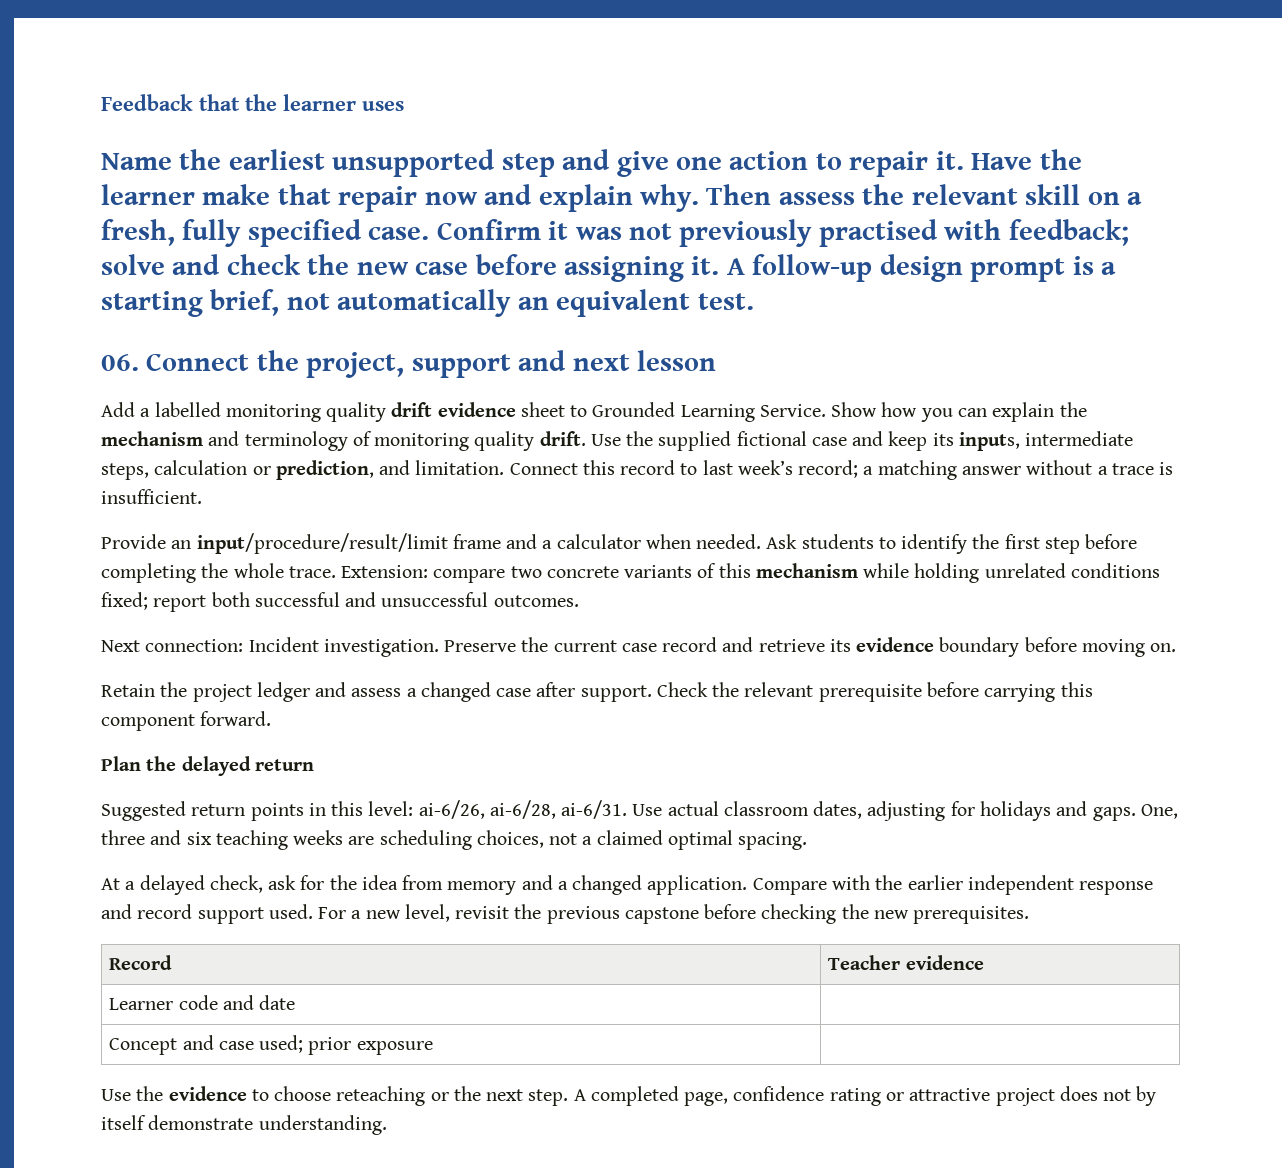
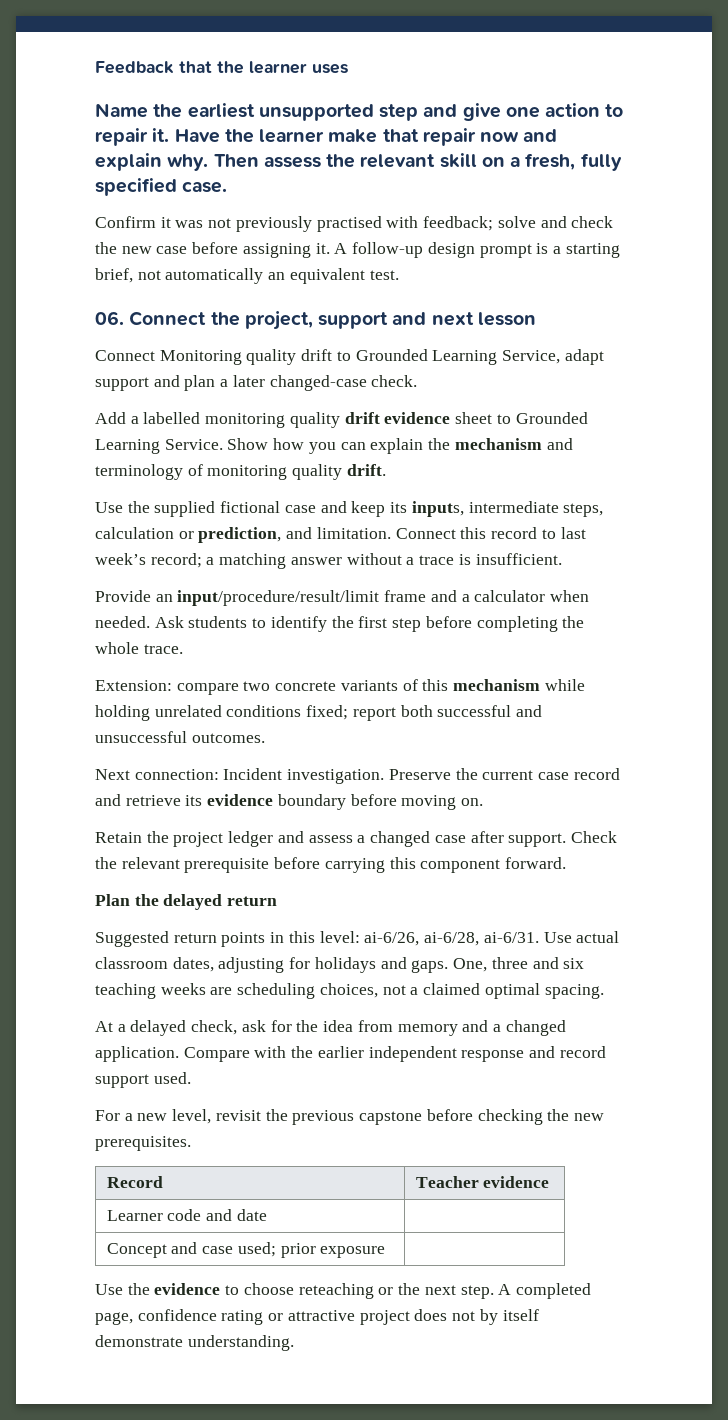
- Then assess the relevant skill on a fresh, fully specified case. Confirm it was not previously practised with feedback; solve and check the new case before assigning it.
+ Then assess the relevant skill on a fresh, fully specified case.
+ Confirm it was not previously practised with feedback; solve and check the new case before assigning it.
+ Connect Monitoring quality drift to Grounded Learning Service, adapt support and plan a later changed-case check.
- Show how you can explain the mechanism and terminology of monitoring quality drift. Use the supplied fictional case and keep its inputs, intermediate steps, calculation or prediction, and limitation.
+ Show how you can explain the mechanism and terminology of monitoring quality drift.
+ Use the supplied fictional case and keep its inputs, intermediate steps, calculation or prediction, and limitation.
- Ask students to identify the first step before completing the whole trace. Extension: compare two concrete variants of this mechanism while holding unrelated conditions fixed; report both successful and unsuccessful outcomes.
+ Ask students to identify the first step before completing the whole trace.
+ Extension: compare two concrete variants of this mechanism while holding unrelated conditions fixed; report both successful and unsuccessful outcomes.
- Compare with the earlier independent response and record support used. For a new level, revisit the previous capstone before checking the new prerequisites.
+ Compare with the earlier independent response and record support used.
+ For a new level, revisit the previous capstone before checking the new prerequisites.

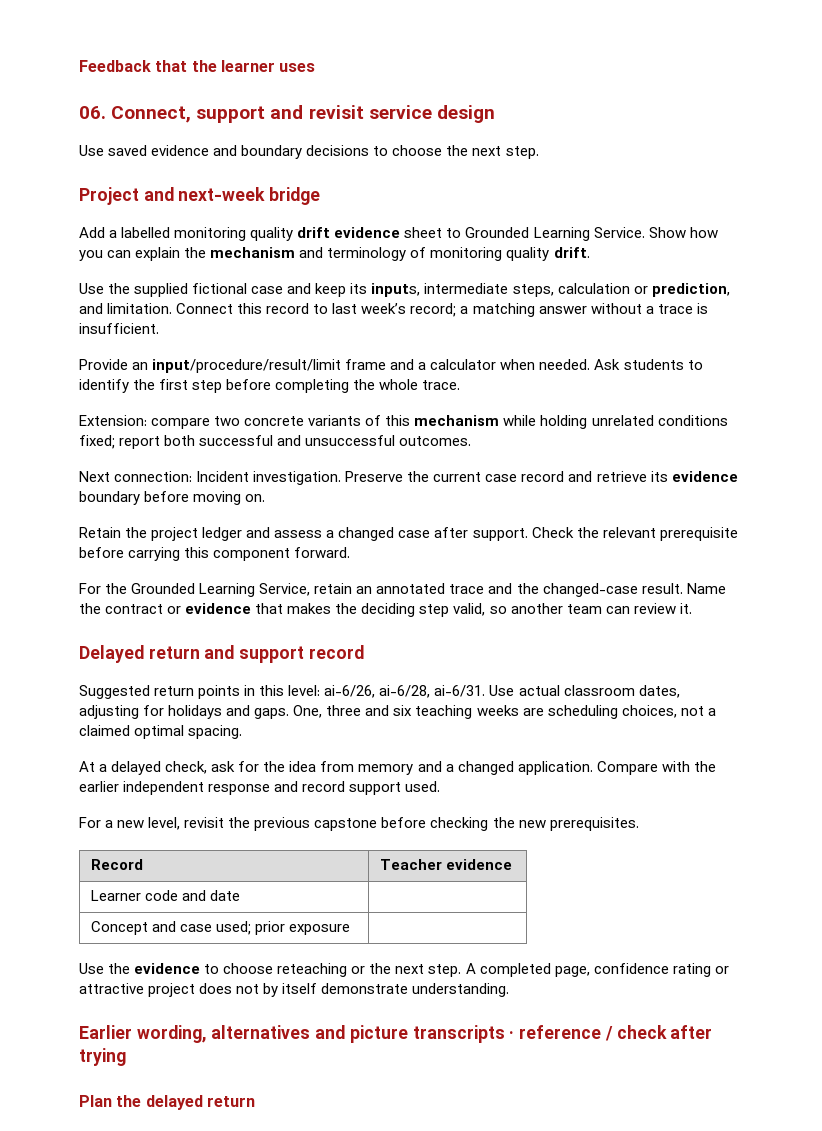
- Name the earliest unsupported step and give one action to repair it. Have the learner make that repair now and explain why. Then assess the relevant skill on a fresh, fully specified case.
- Confirm it was not previously practised with feedback; solve and check the new case before assigning it. A follow-up design prompt is a starting brief, not automatically an equivalent test.
- 06. Connect the project, support and next lesson
- Connect Monitoring quality drift to Grounded Learning Service, adapt support and plan a later changed-case check.
+ 06. Connect, support and revisit service design
+ Use saved evidence and boundary decisions to choose the next step.
+ Project and next-week bridge
- Plan the delayed return
+ For the Grounded Learning Service, retain an annotated trace and the changed-case result. Name the contract or evidence that makes the deciding step valid, so another team can review it.
+ Delayed return and support record
+ Earlier wording, alternatives and picture transcripts · reference / check after trying
+ Plan the delayed return

